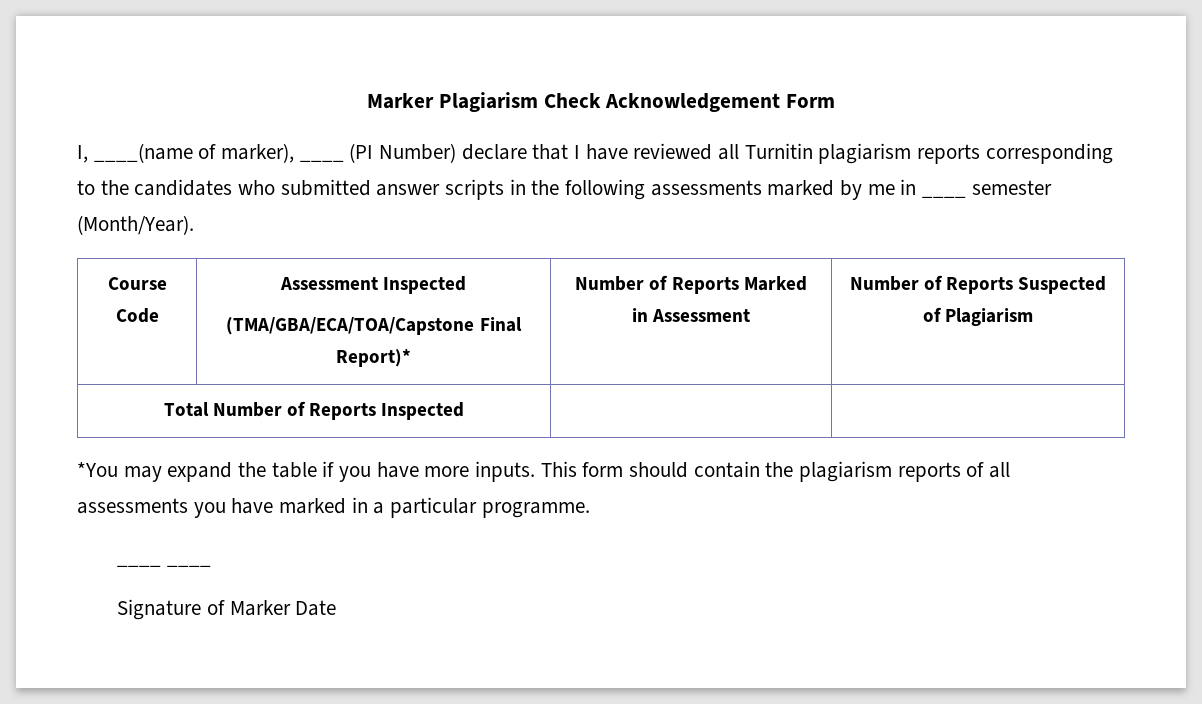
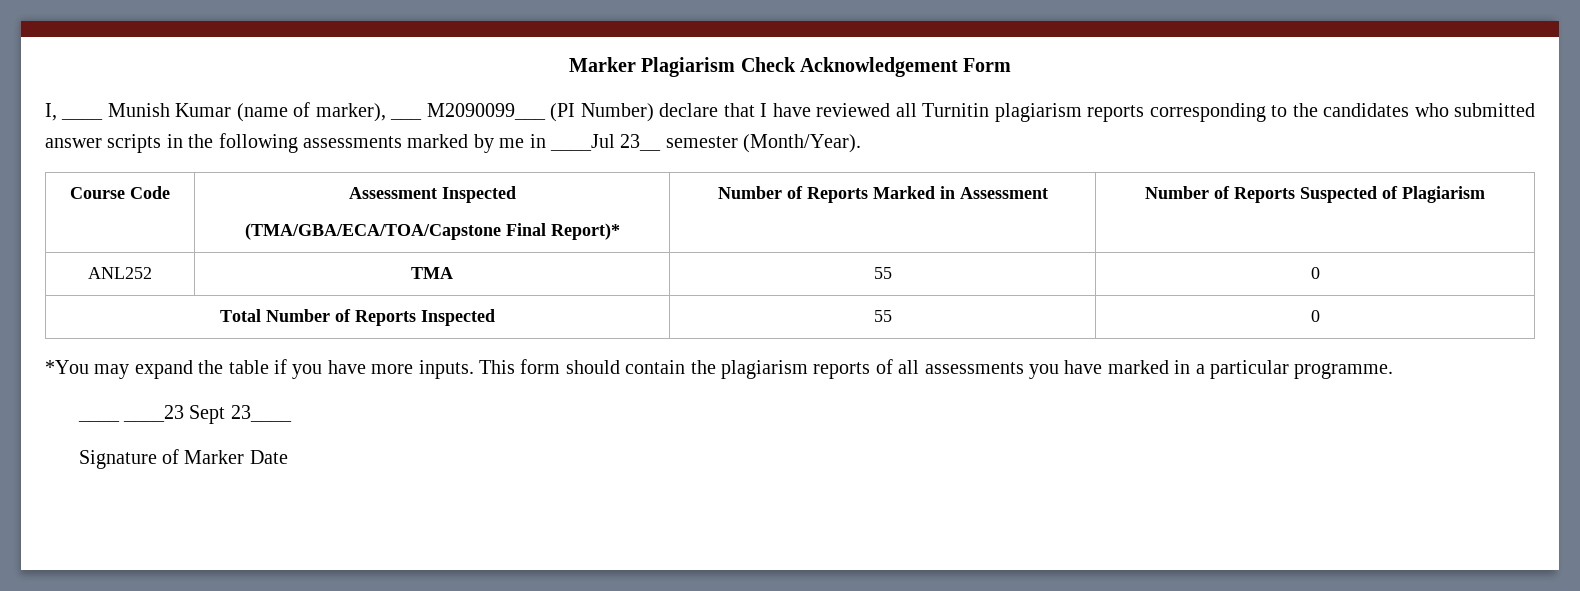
- I, ____(name of marker), ____ (PI Number) declare that I have reviewed all Turnitin plagiarism reports corresponding to the candidates who submitted answer scripts in the following assessments marked by me in ____ semester (Month/Year).
+ I, ____ Munish Kumar (name of marker), ___ M2090099___ (PI Number) declare that I have reviewed all Turnitin plagiarism reports corresponding to the candidates who submitted answer scripts in the following assessments marked by me in ____Jul 23__ semester (Month/Year).
+ ANL252 | TMA | 55 | 0
- Total Number of Reports Inspected | |
+ Total Number of Reports Inspected | 55 | 0
- ____ ____
+ ____ ____23 Sept 23____

